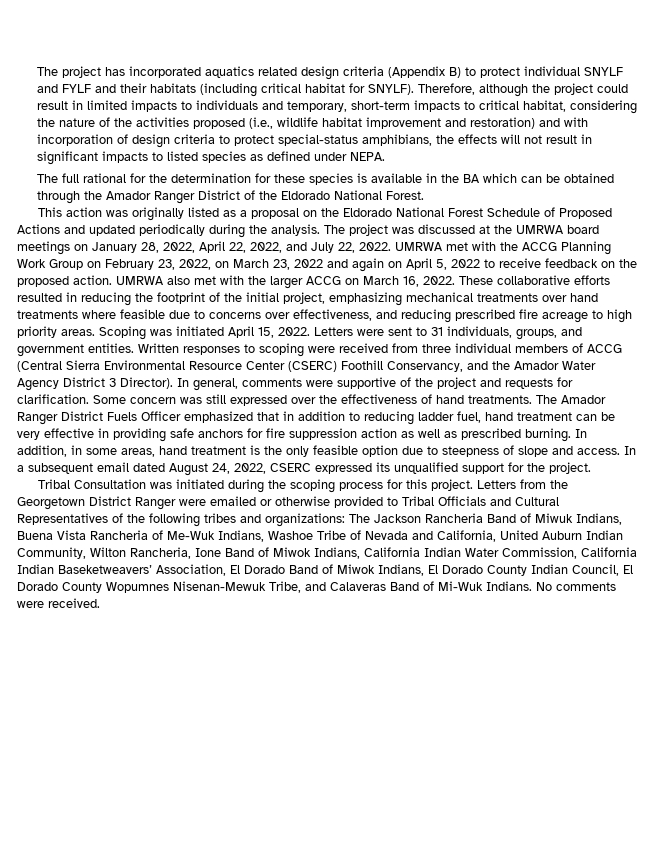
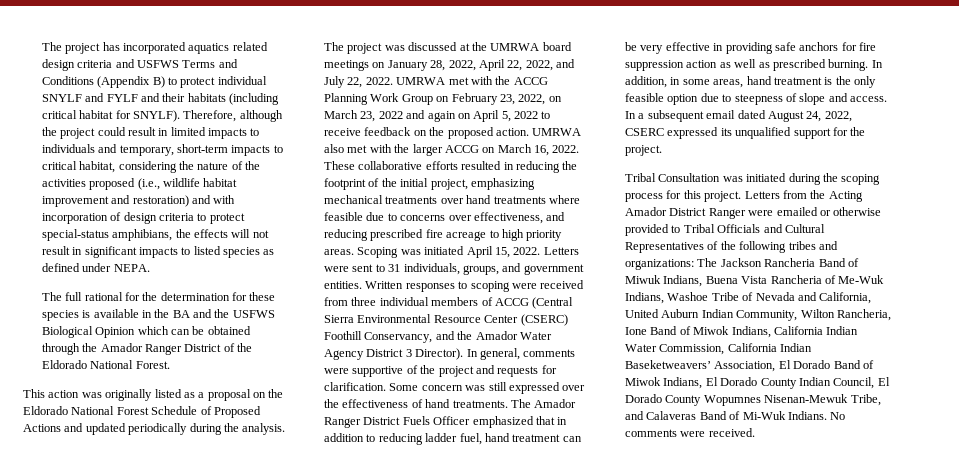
- The project has incorporated aquatics related design criteria (Appendix B) to protect individual SNYLF and FYLF and their habitats (including critical habitat for SNYLF).
+ The project has incorporated aquatics related design criteria and USFWS Terms and Conditions (Appendix B) to protect individual SNYLF and FYLF and their habitats (including critical habitat for SNYLF).
- The full rational for the determination for these species is available in the BA which can be obtained through the Amador Ranger District of the Eldorado National Forest.
+ The full rational for the determination for these species is available in the BA and the USFWS Biological Opinion which can be obtained through the Amador Ranger District of the Eldorado National Forest.
- Letters from the Georgetown District Ranger were emailed or otherwise provided to Tribal Officials and Cultural Representatives of the following tribes and organizations:
+ Letters from the Acting Amador District Ranger were emailed or otherwise provided to Tribal Officials and Cultural Representatives of the following tribes and organizations:

